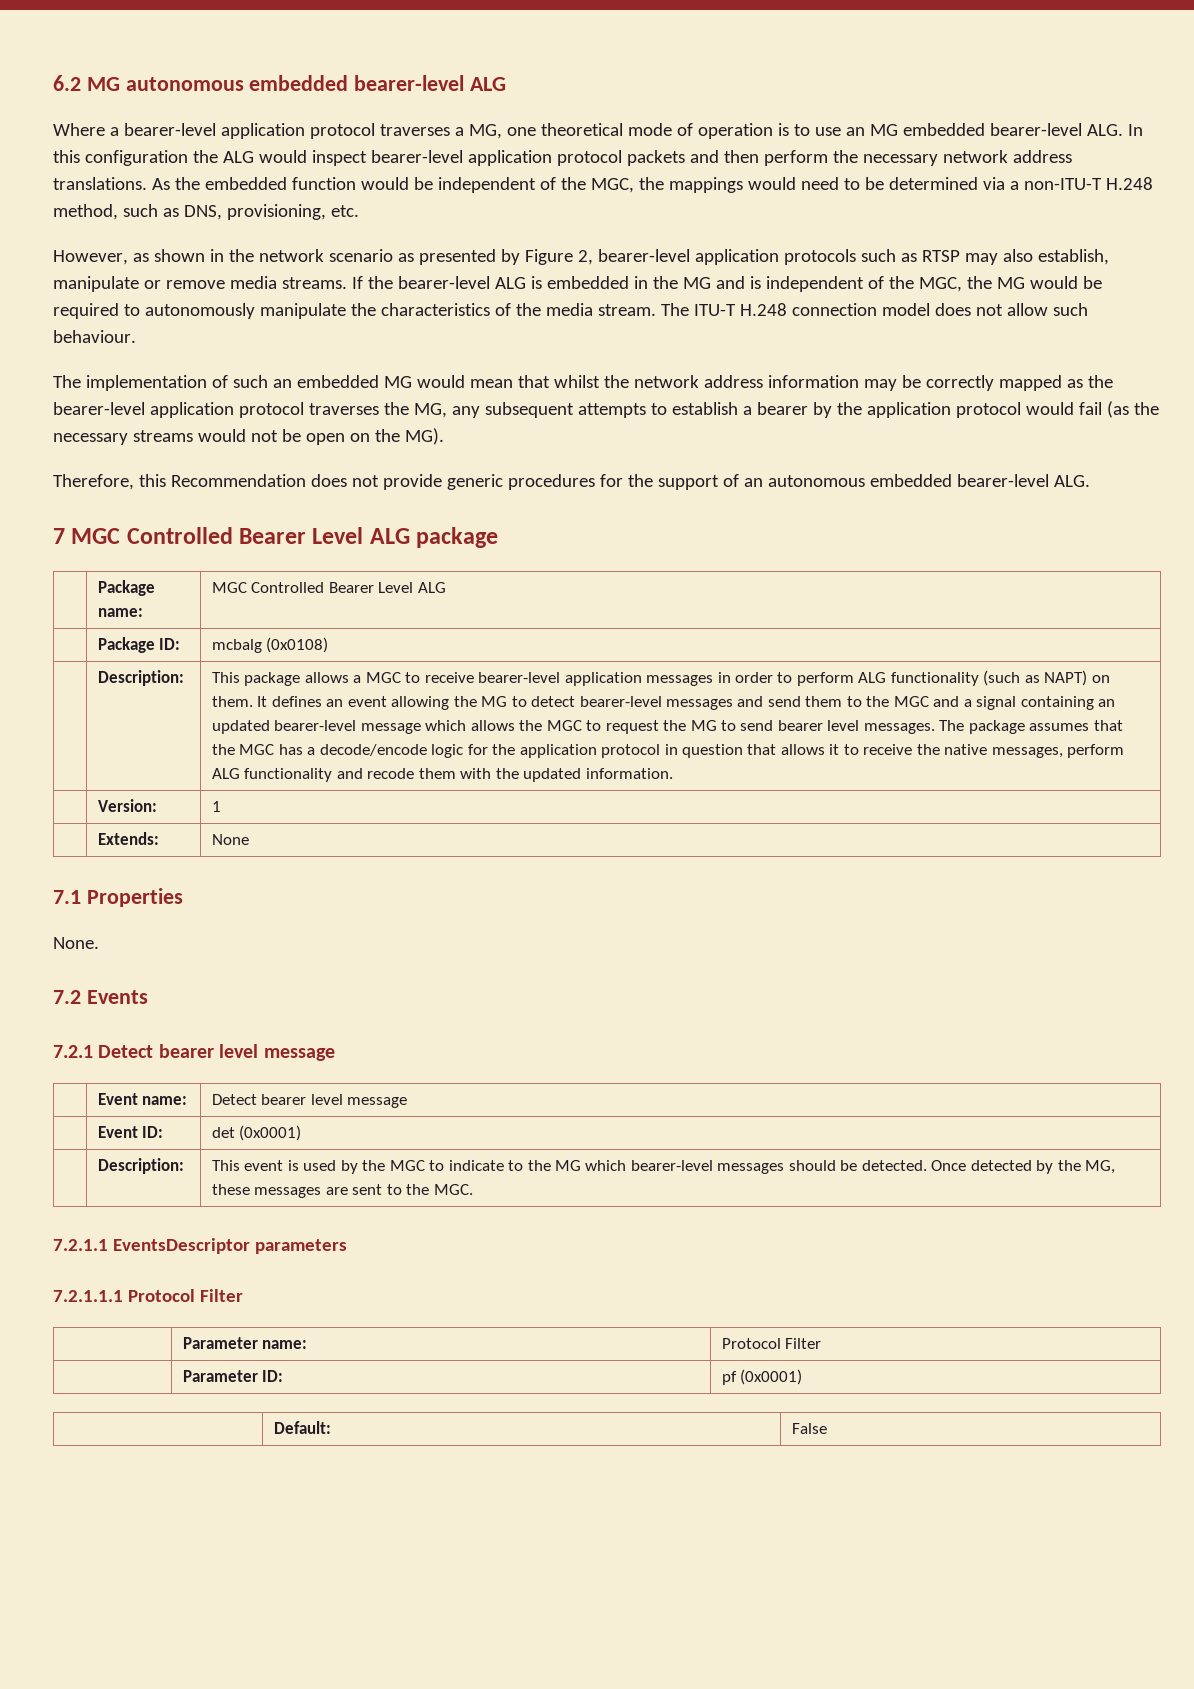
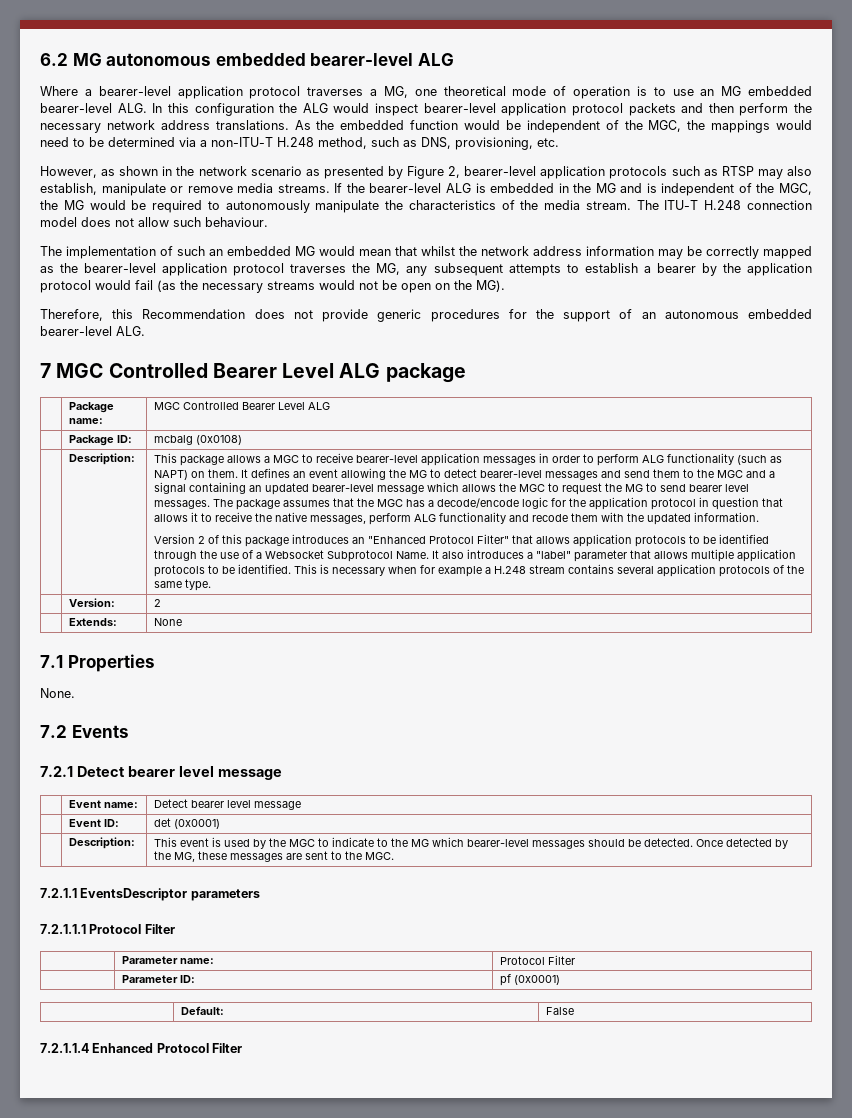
+ Version 2 of this package introduces an "Enhanced Protocol Filter" that allows application protocols to be identified through the use of a Websocket Subprotocol Name. It also introduces a "label" parameter that allows multiple application protocols to be identified. This is necessary when for example a H.248 stream contains several application protocols of the same type.
- | Version: | 1
+ | Version: | 2
+ 7.2.1.1.4 Enhanced Protocol Filter

